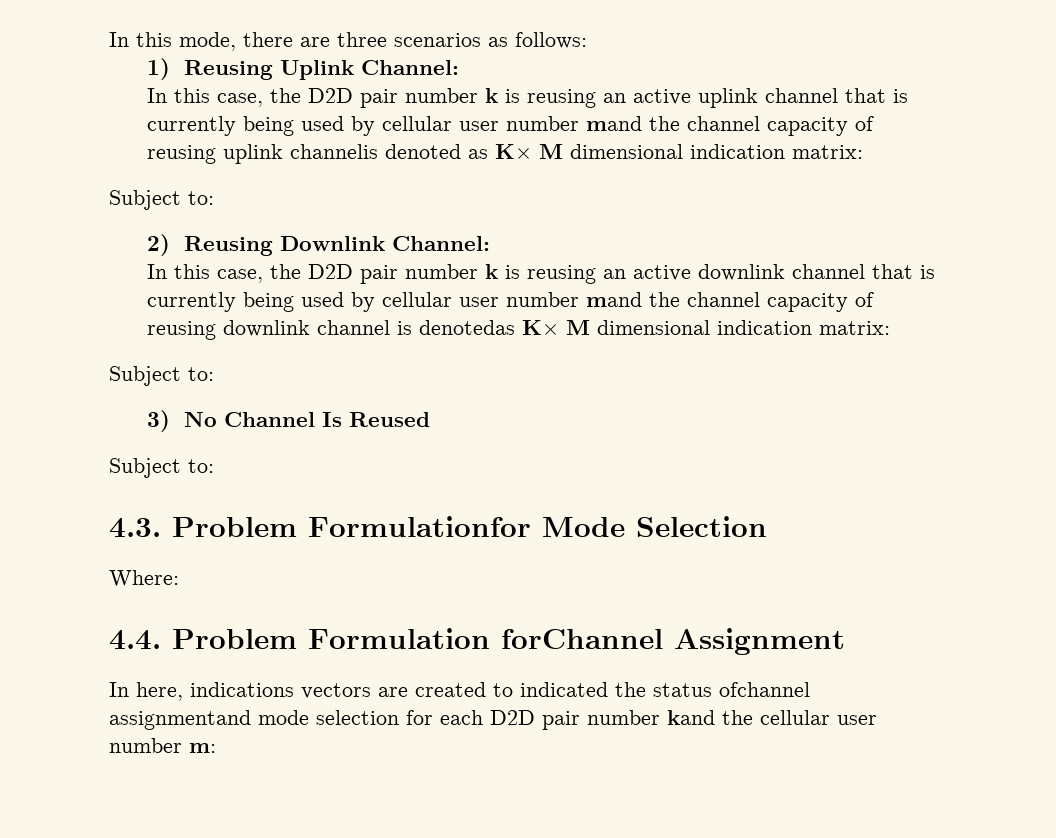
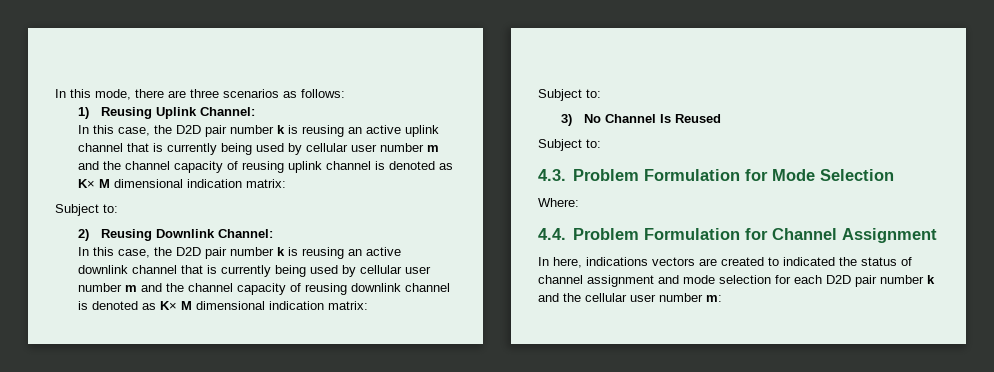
- In this case, the D2D pair number k is reusing an active uplink channel that is currently being used by cellular user number mand the channel capacity of reusing uplink channelis denoted as K× M dimensional indication matrix:
+ In this case, the D2D pair number k is reusing an active uplink channel that is currently being used by cellular user number m and the channel capacity of reusing uplink channel is denoted as K× M dimensional indication matrix:
- In this case, the D2D pair number k is reusing an active downlink channel that is currently being used by cellular user number mand the channel capacity of reusing downlink channel is denotedas K× M dimensional indication matrix:
+ In this case, the D2D pair number k is reusing an active downlink channel that is currently being used by cellular user number m and the channel capacity of reusing downlink channel is denoted as K× M dimensional indication matrix:
- 4.3. Problem Formulationfor Mode Selection
+ 4.3. Problem Formulation for Mode Selection
- 4.4. Problem Formulation forChannel Assignment
+ 4.4. Problem Formulation for Channel Assignment
- In here, indications vectors are created to indicated the status ofchannel assignmentand mode selection for each D2D pair number kand the cellular user number m:
+ In here, indications vectors are created to indicated the status of channel assignment and mode selection for each D2D pair number k and the cellular user number m:

